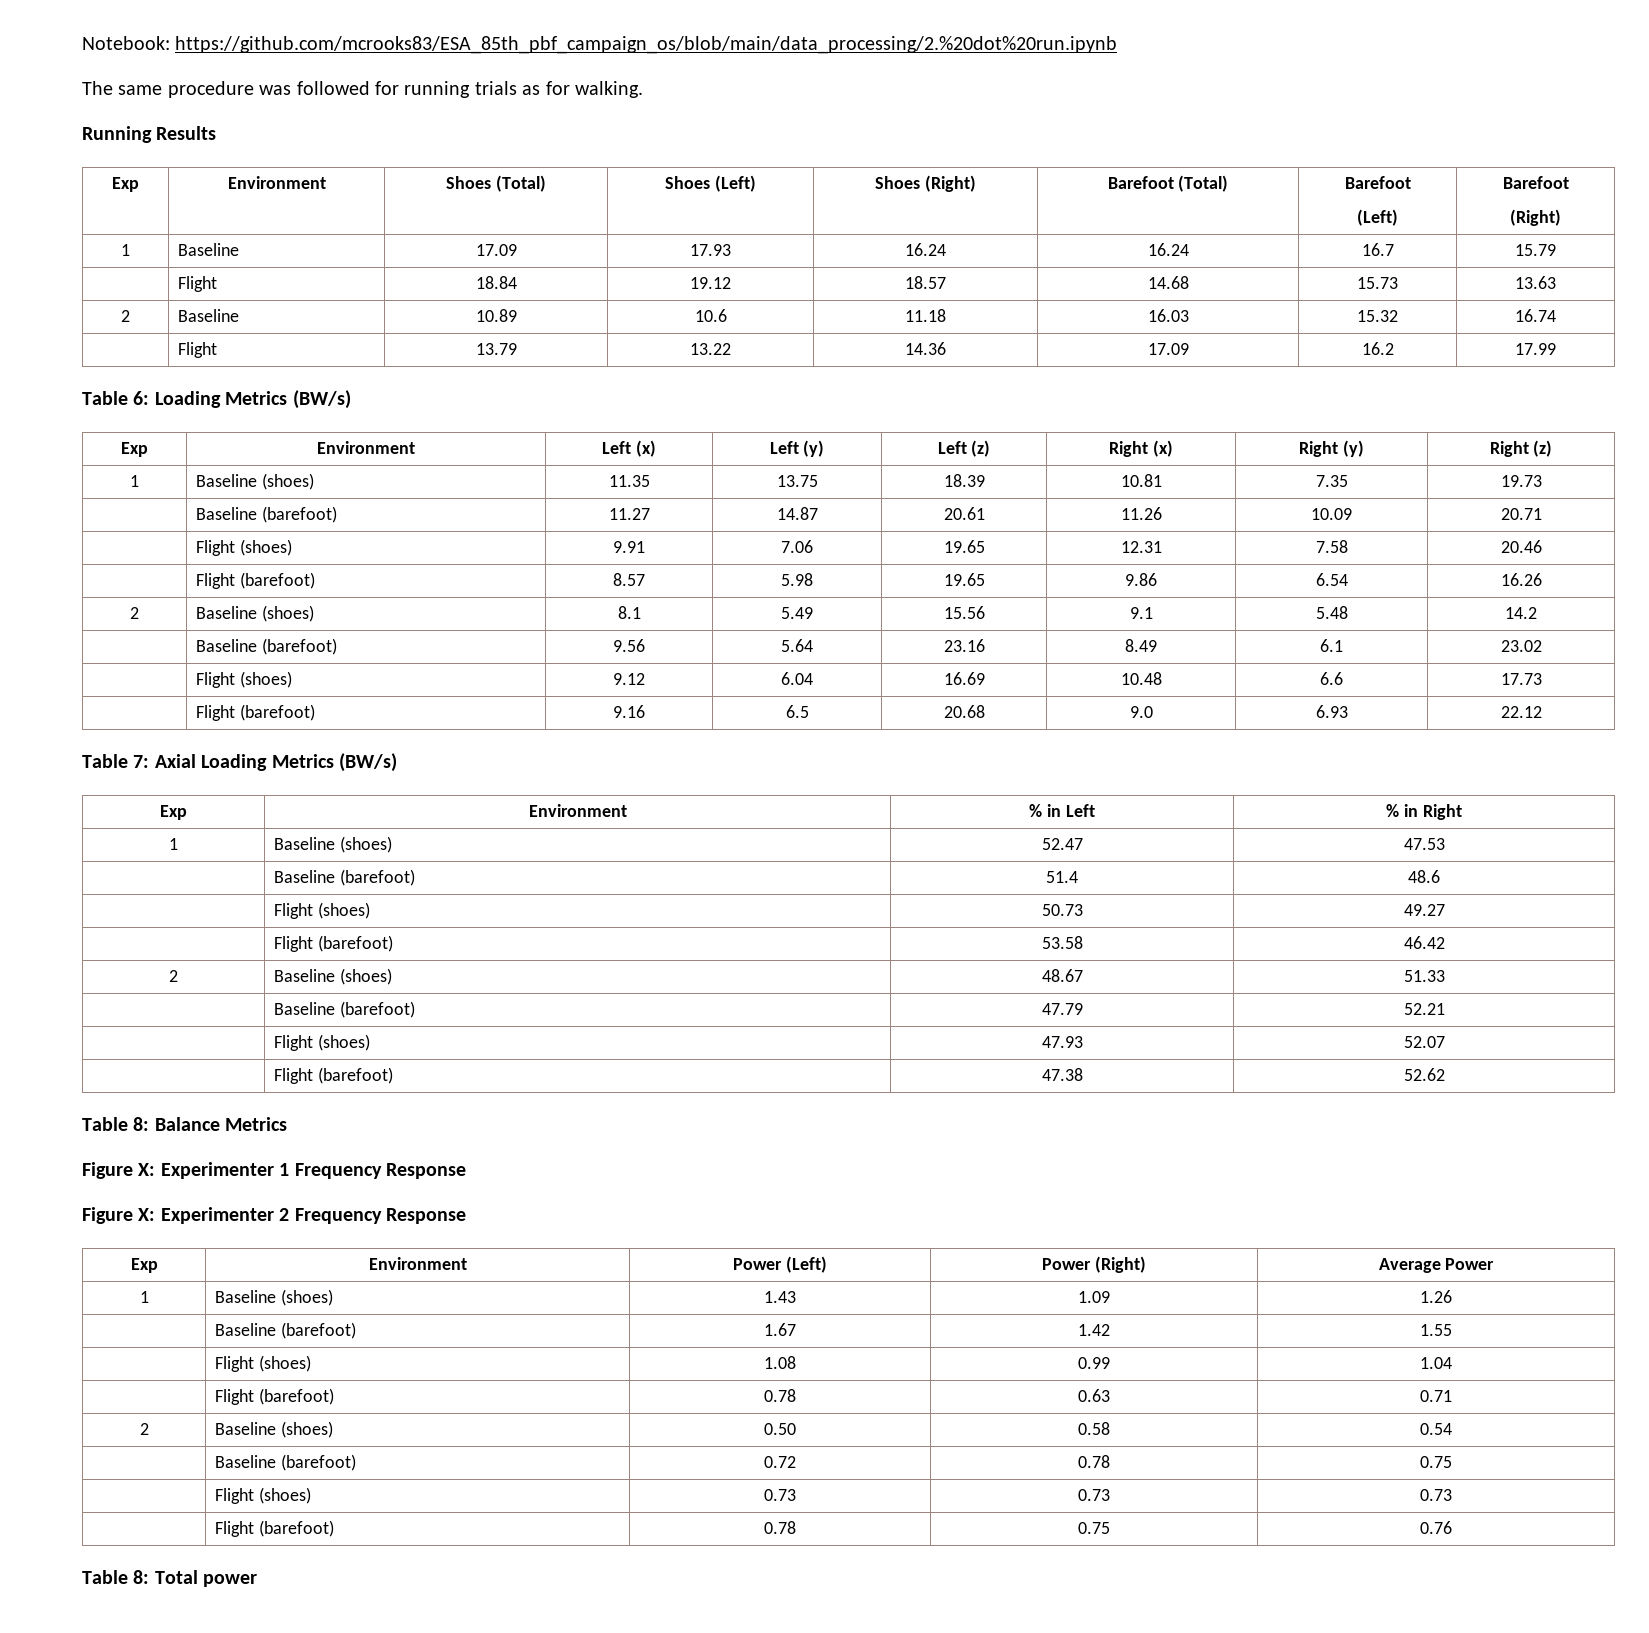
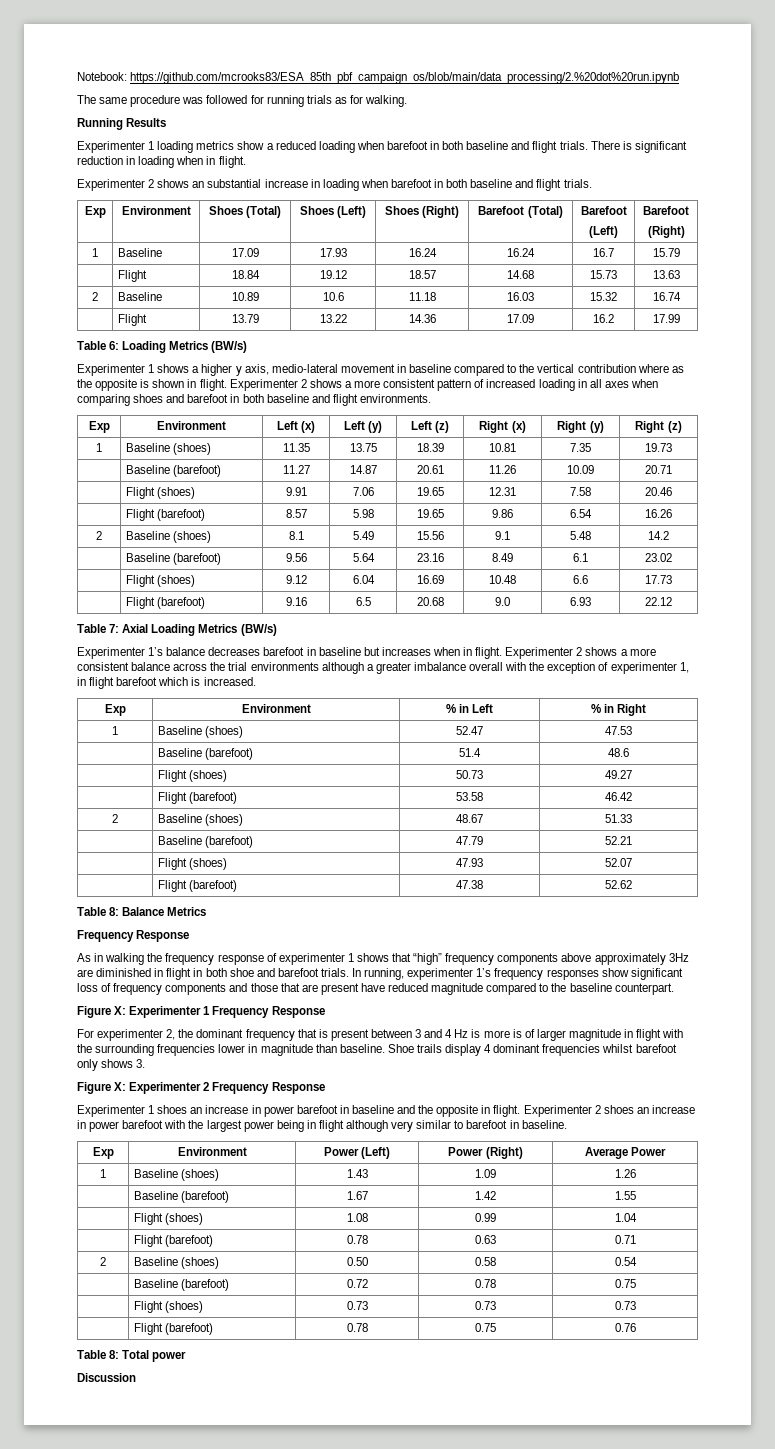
+ Experimenter 1 loading metrics show a reduced loading when barefoot in both baseline and flight trials. There is significant reduction in loading when in flight.
+ Experimenter 2 shows an substantial increase in loading when barefoot in both baseline and flight trials.
+ Experimenter 1 shows a higher y axis, medio-lateral movement in baseline compared to the vertical contribution where as the opposite is shown in flight. Experimenter 2 shows a more consistent pattern of increased loading in all axes when comparing shoes and barefoot in both baseline and flight environments.
+ Experimenter 1’s balance decreases barefoot in baseline but increases when in flight. Experimenter 2 shows a more consistent balance across the trial environments although a greater imbalance overall with the exception of experimenter 1, in flight barefoot which is increased.
  Table 8: Balance Metrics
+ Frequency Response
+ As in walking the frequency response of experimenter 1 shows that “high” frequency components above approximately 3Hz are diminished in flight in both shoe and barefoot trials. In running, experimenter 1’s frequency responses show significant loss of frequency components and those that are present have reduced magnitude compared to the baseline counterpart.
+ For experimenter 2, the dominant frequency that is present between 3 and 4 Hz is more is of larger magnitude in flight with the surrounding frequencies lower in magnitude than baseline. Shoe trails display 4 dominant frequencies whilst barefoot only shows 3.
+ Experimenter 1 shoes an increase in power barefoot in baseline and the opposite in flight. Experimenter 2 shoes an increase in power barefoot with the largest power being in flight although very similar to barefoot in baseline.
+ Discussion

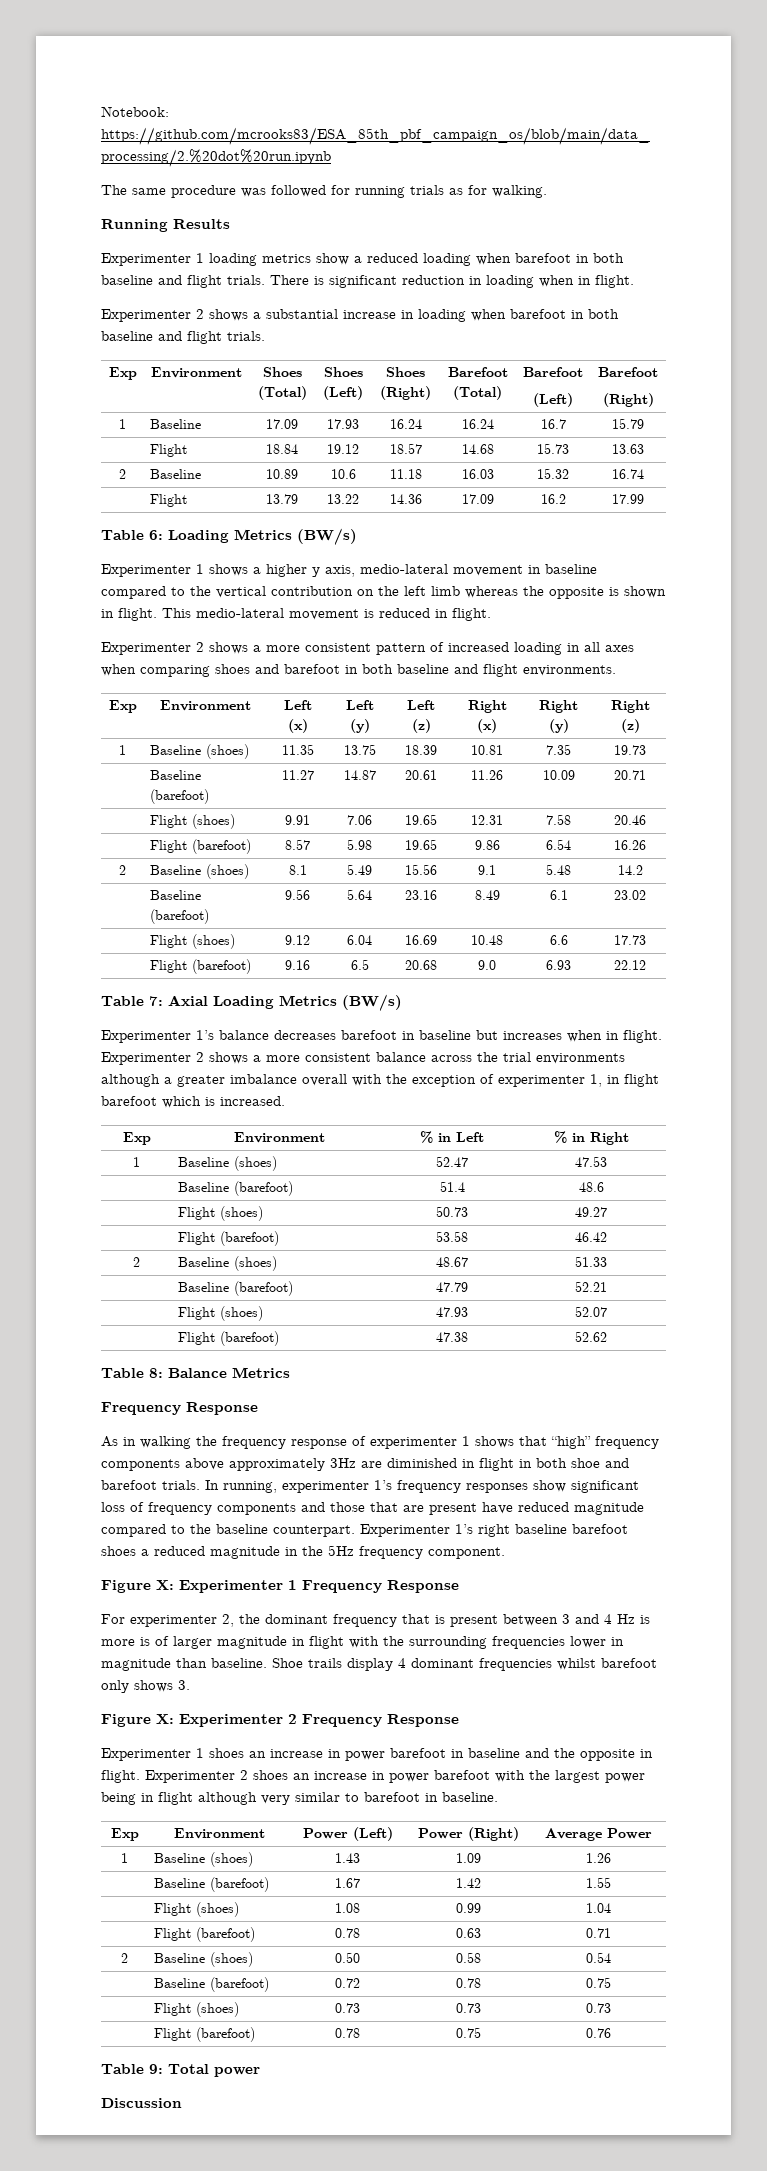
- Experimenter 2 shows an substantial increase in loading when barefoot in both baseline and flight trials.
+ Experimenter 2 shows a substantial increase in loading when barefoot in both baseline and flight trials.
- Experimenter 1 shows a higher y axis, medio-lateral movement in baseline compared to the vertical contribution where as the opposite is shown in flight. Experimenter 2 shows a more consistent pattern of increased loading in all axes when comparing shoes and barefoot in both baseline and flight environments.
+ Experimenter 1 shows a higher y axis, medio-lateral movement in baseline compared to the vertical contribution on the left limb whereas the opposite is shown in flight. This medio-lateral movement is reduced in flight.
+ Experimenter 2 shows a more consistent pattern of increased loading in all axes when comparing shoes and barefoot in both baseline and flight environments.
+ Experimenter 1’s right baseline barefoot shoes a reduced magnitude in the 5Hz frequency component.
- Table 8: Total power
+ Table 9: Total power

